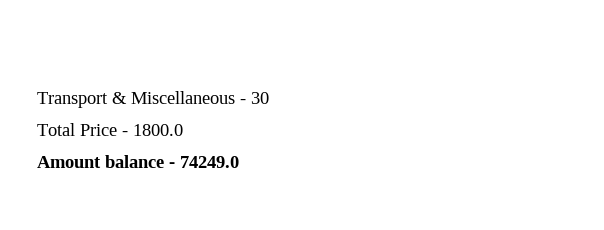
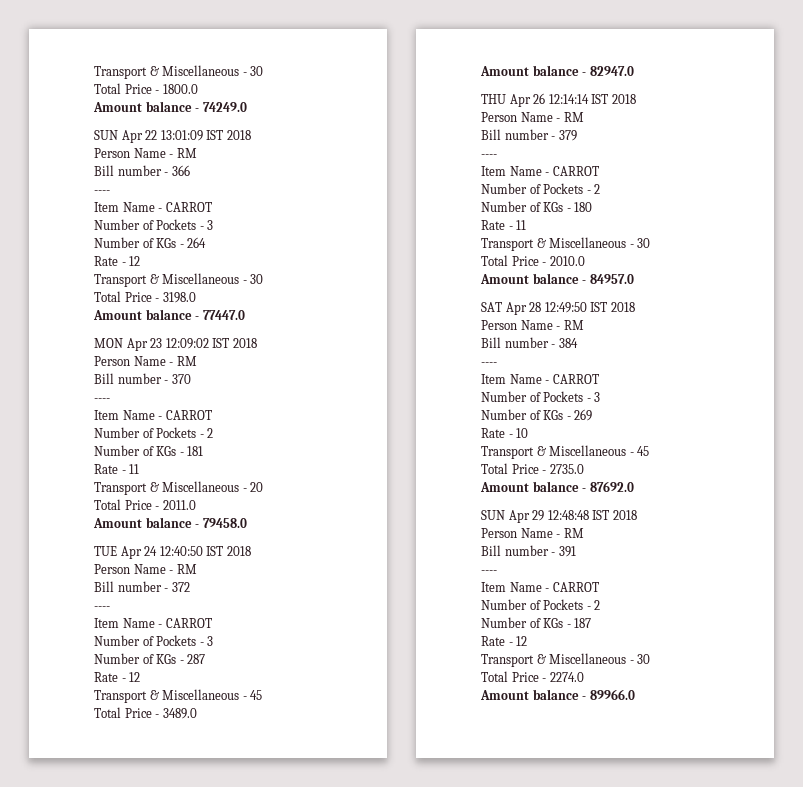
+ SUN Apr 22 13:01:09 IST 2018
+ Person Name - RM
+ Bill number - 366
+ ----
+ Item Name - CARROT
+ Number of Pockets - 3
+ Number of KGs - 264
+ Rate - 12
+ Transport & Miscellaneous - 30
+ Total Price - 3198.0
+ Amount balance - 77447.0
+ MON Apr 23 12:09:02 IST 2018
+ Person Name - RM
+ Bill number - 370
+ ----
+ Item Name - CARROT
+ Number of Pockets - 2
+ Number of KGs - 181
+ Rate - 11
+ Transport & Miscellaneous - 20
+ Total Price - 2011.0
+ Amount balance - 79458.0
+ TUE Apr 24 12:40:50 IST 2018
+ Person Name - RM
+ Bill number - 372
+ ----
+ Item Name - CARROT
+ Number of Pockets - 3
+ Number of KGs - 287
+ Rate - 12
+ Transport & Miscellaneous - 45
+ Total Price - 3489.0
+ Amount balance - 82947.0
+ THU Apr 26 12:14:14 IST 2018
+ Person Name - RM
+ Bill number - 379
+ ----
+ Item Name - CARROT
+ Number of Pockets - 2
+ Number of KGs - 180
+ Rate - 11
+ Transport & Miscellaneous - 30
+ Total Price - 2010.0
+ Amount balance - 84957.0
+ SAT Apr 28 12:49:50 IST 2018
+ Person Name - RM
+ Bill number - 384
+ ----
+ Item Name - CARROT
+ Number of Pockets - 3
+ Number of KGs - 269
+ Rate - 10
+ Transport & Miscellaneous - 45
+ Total Price - 2735.0
+ Amount balance - 87692.0
+ SUN Apr 29 12:48:48 IST 2018
+ Person Name - RM
+ Bill number - 391
+ ----
+ Item Name - CARROT
+ Number of Pockets - 2
+ Number of KGs - 187
+ Rate - 12
+ Transport & Miscellaneous - 30
+ Total Price - 2274.0
+ Amount balance - 89966.0

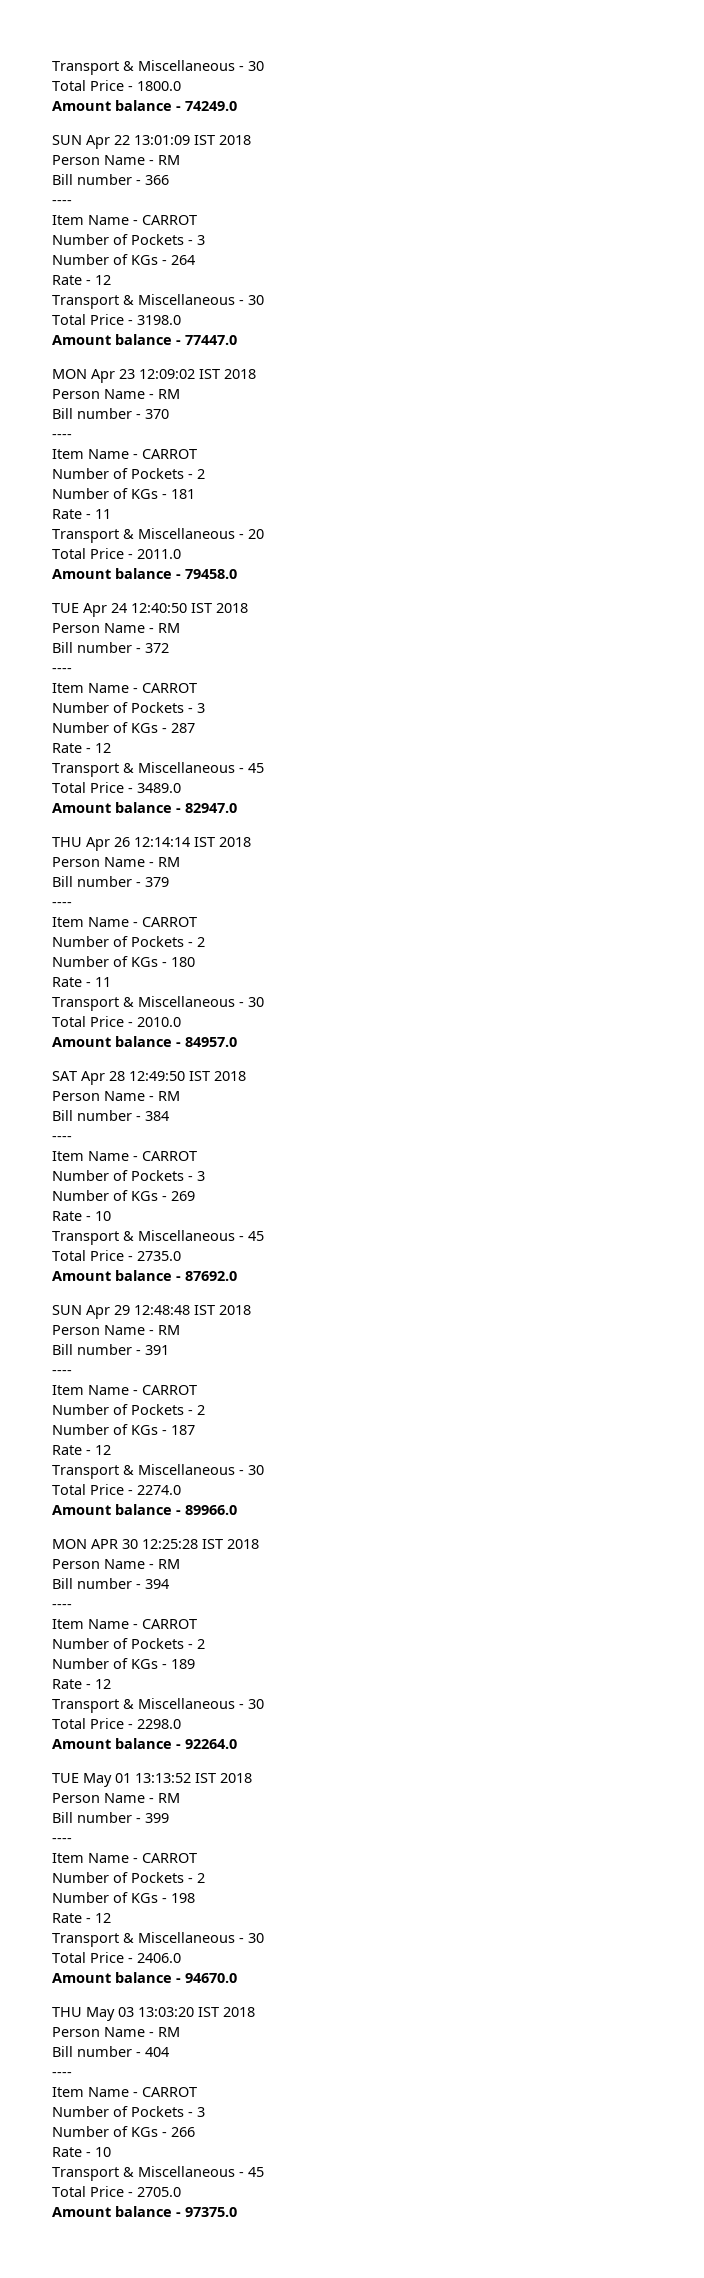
+ MON APR 30 12:25:28 IST 2018
+ Person Name - RM
+ Bill number - 394
+ ----
+ Item Name - CARROT
+ Number of Pockets - 2
+ Number of KGs - 189
+ Rate - 12
+ Transport & Miscellaneous - 30
+ Total Price - 2298.0
+ Amount balance - 92264.0
+ TUE May 01 13:13:52 IST 2018
+ Person Name - RM
+ Bill number - 399
+ ----
+ Item Name - CARROT
+ Number of Pockets - 2
+ Number of KGs - 198
+ Rate - 12
+ Transport & Miscellaneous - 30
+ Total Price - 2406.0
+ Amount balance - 94670.0
+ THU May 03 13:03:20 IST 2018
+ Person Name - RM
+ Bill number - 404
+ ----
+ Item Name - CARROT
+ Number of Pockets - 3
+ Number of KGs - 266
+ Rate - 10
+ Transport & Miscellaneous - 45
+ Total Price - 2705.0
+ Amount balance - 97375.0

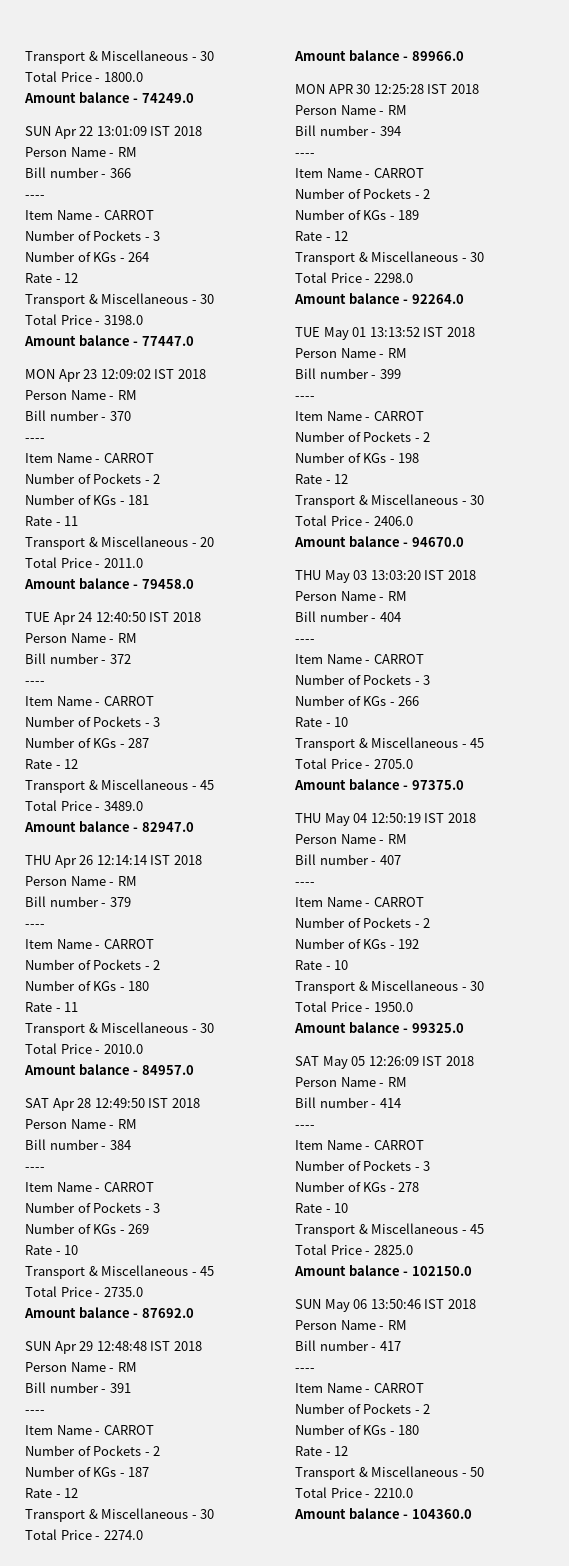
+ THU May 04 12:50:19 IST 2018
+ Person Name - RM
+ Bill number - 407
+ ----
+ Item Name - CARROT
+ Number of Pockets - 2
+ Number of KGs - 192
+ Rate - 10
+ Transport & Miscellaneous - 30
+ Total Price - 1950.0
+ Amount balance - 99325.0
+ SAT May 05 12:26:09 IST 2018
+ Person Name - RM
+ Bill number - 414
+ ----
+ Item Name - CARROT
+ Number of Pockets - 3
+ Number of KGs - 278
+ Rate - 10
+ Transport & Miscellaneous - 45
+ Total Price - 2825.0
+ Amount balance - 102150.0
+ SUN May 06 13:50:46 IST 2018
+ Person Name - RM
+ Bill number - 417
+ ----
+ Item Name - CARROT
+ Number of Pockets - 2
+ Number of KGs - 180
+ Rate - 12
+ Transport & Miscellaneous - 50
+ Total Price - 2210.0
+ Amount balance - 104360.0

